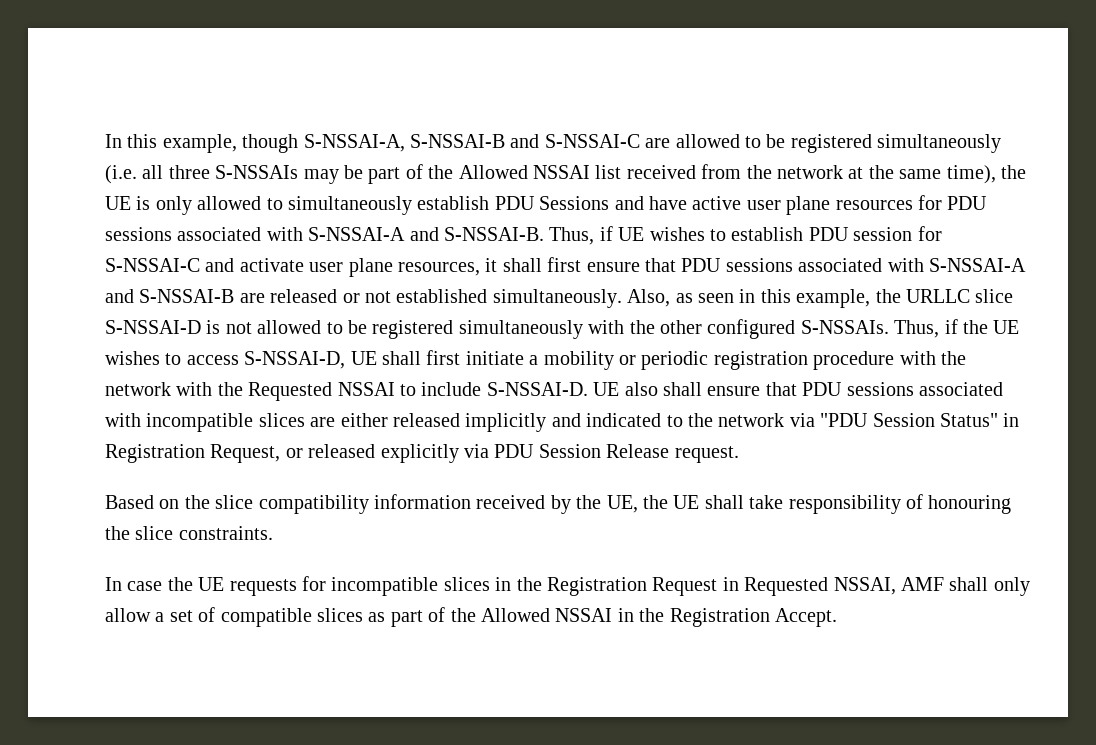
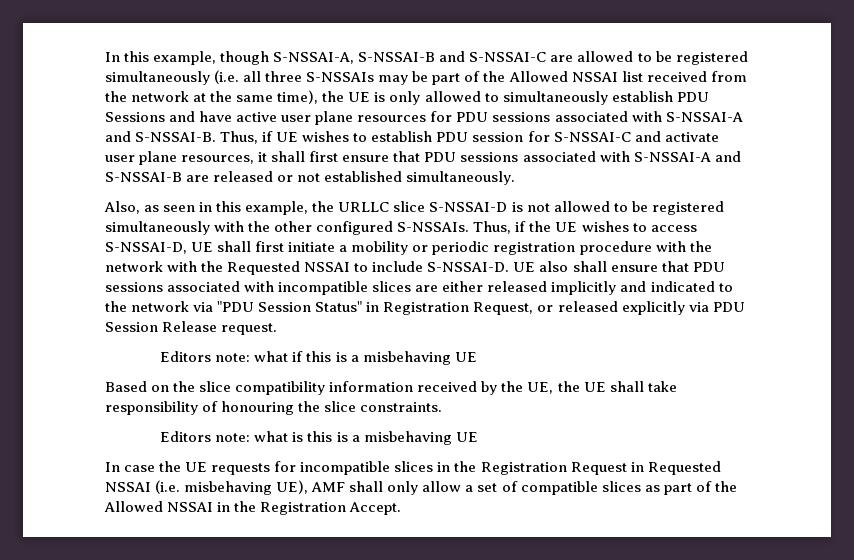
- Thus, if UE wishes to establish PDU session for S-NSSAI-C and activate user plane resources, it shall first ensure that PDU sessions associated with S-NSSAI-A and S-NSSAI-B are released or not established simultaneously. Also, as seen in this example, the URLLC slice S-NSSAI-D is not allowed to be registered simultaneously with the other configured S-NSSAIs.
+ Thus, if UE wishes to establish PDU session for S-NSSAI-C and activate user plane resources, it shall first ensure that PDU sessions associated with S-NSSAI-A and S-NSSAI-B are released or not established simultaneously.
+ Also, as seen in this example, the URLLC slice S-NSSAI-D is not allowed to be registered simultaneously with the other configured S-NSSAIs.
+ Editors note: what if this is a misbehaving UE
+ Editors note: what is this is a misbehaving UE
- In case the UE requests for incompatible slices in the Registration Request in Requested NSSAI, AMF shall only allow a set of compatible slices as part of the Allowed NSSAI in the Registration Accept.
+ In case the UE requests for incompatible slices in the Registration Request in Requested NSSAI (i.e. misbehaving UE), AMF shall only allow a set of compatible slices as part of the Allowed NSSAI in the Registration Accept.

